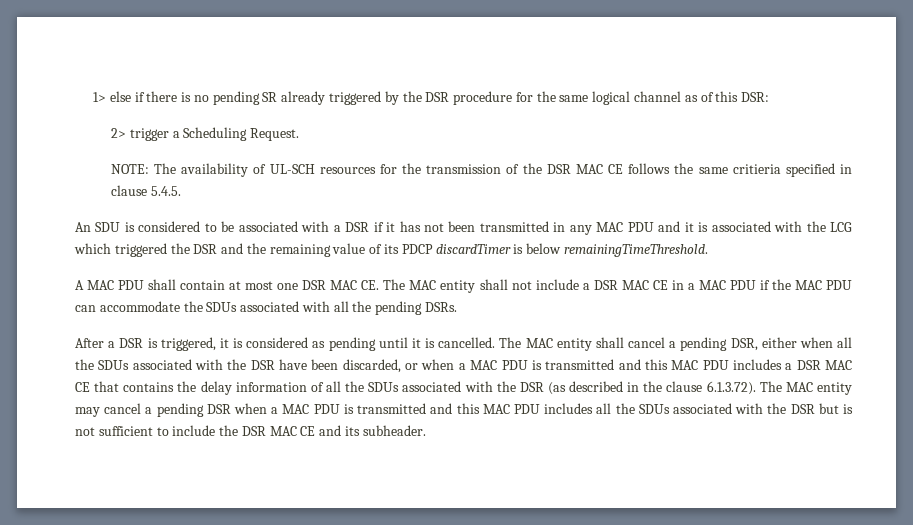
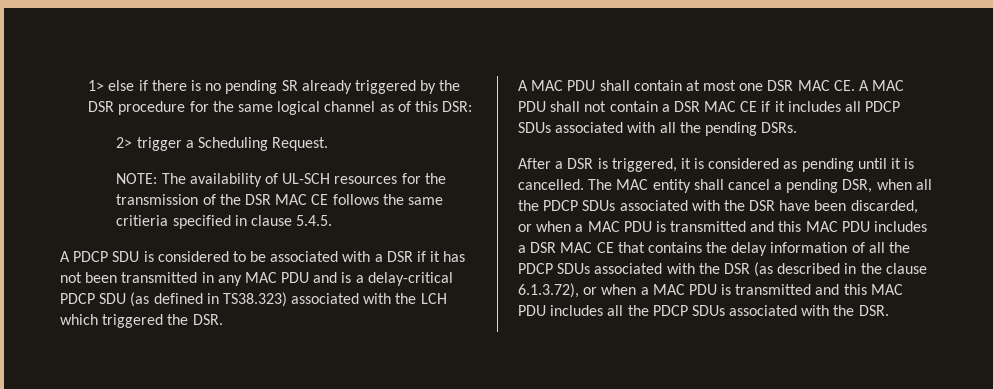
- An SDU is considered to be associated with a DSR if it has not been transmitted in any MAC PDU and it is associated with the LCG which triggered the DSR and the remaining value of its PDCP discardTimer is below remainingTimeThreshold.
+ A PDCP SDU is considered to be associated with a DSR if it has not been transmitted in any MAC PDU and is a delay-critical PDCP SDU (as defined in TS38.323) associated with the LCH which triggered the DSR.
- A MAC PDU shall contain at most one DSR MAC CE. The MAC entity shall not include a DSR MAC CE in a MAC PDU if the MAC PDU can accommodate the SDUs associated with all the pending DSRs.
+ A MAC PDU shall contain at most one DSR MAC CE. A MAC PDU shall not contain a DSR MAC CE if it includes all PDCP SDUs associated with all the pending DSRs.
- The MAC entity shall cancel a pending DSR, either when all the SDUs associated with the DSR have been discarded, or when a MAC PDU is transmitted and this MAC PDU includes a DSR MAC CE that contains the delay information of all the SDUs associated with the DSR (as described in the clause 6.1.3.72). The MAC entity may cancel a pending DSR when a MAC PDU is transmitted and this MAC PDU includes all the SDUs associated with the DSR but is not sufficient to include the DSR MAC CE and its subheader.
+ The MAC entity shall cancel a pending DSR, when all the PDCP SDUs associated with the DSR have been discarded, or when a MAC PDU is transmitted and this MAC PDU includes a DSR MAC CE that contains the delay information of all the PDCP SDUs associated with the DSR (as described in the clause 6.1.3.72), or when a MAC PDU is transmitted and this MAC PDU includes all the PDCP SDUs associated with the DSR.

